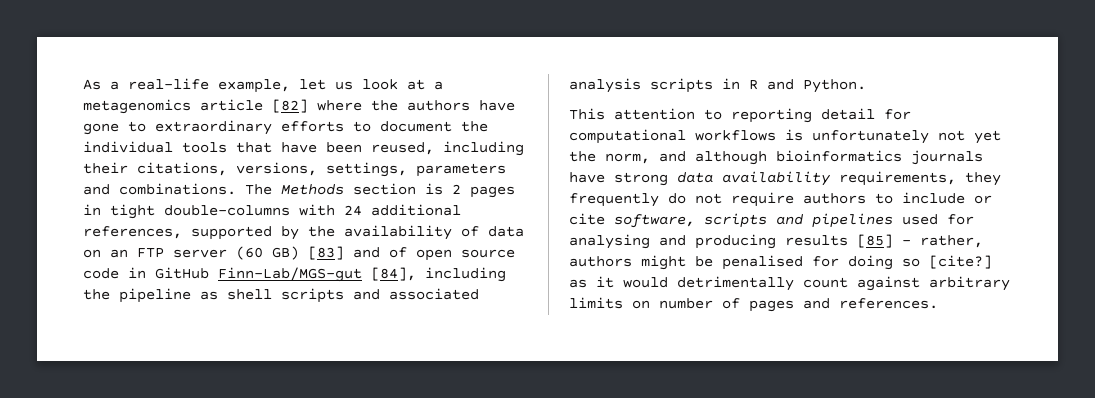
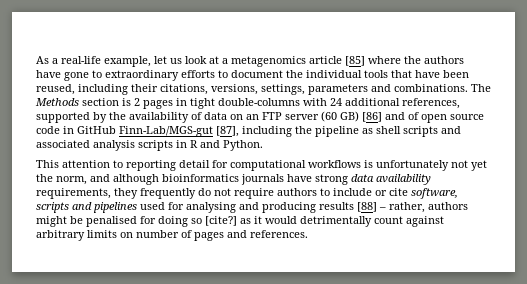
- As a real-life example, let us look at a metagenomics article [82] where the authors have gone to extraordinary efforts to document the individual tools that have been reused, including their citations, versions, settings, parameters and combinations.
+ As a real-life example, let us look at a metagenomics article [85] where the authors have gone to extraordinary efforts to document the individual tools that have been reused, including their citations, versions, settings, parameters and combinations.
- The Methods section is 2 pages in tight double-columns with 24 additional references, supported by the availability of data on an FTP server (60 GB) [83] and of open source code in GitHub Finn-Lab/MGS-gut [84], including the pipeline as shell scripts and associated analysis scripts in R and Python.
+ The Methods section is 2 pages in tight double-columns with 24 additional references, supported by the availability of data on an FTP server (60 GB) [86] and of open source code in GitHub Finn-Lab/MGS-gut [87], including the pipeline as shell scripts and associated analysis scripts in R and Python.
- This attention to reporting detail for computational workflows is unfortunately not yet the norm, and although bioinformatics journals have strong data availability requirements, they frequently do not require authors to include or cite software, scripts and pipelines used for analysing and producing results [85] – rather, authors might be penalised for doing so [cite?] as it would detrimentally count against arbitrary limits on number of pages and references.
+ This attention to reporting detail for computational workflows is unfortunately not yet the norm, and although bioinformatics journals have strong data availability requirements, they frequently do not require authors to include or cite software, scripts and pipelines used for analysing and producing results [88] – rather, authors might be penalised for doing so [cite?] as it would detrimentally count against arbitrary limits on number of pages and references.

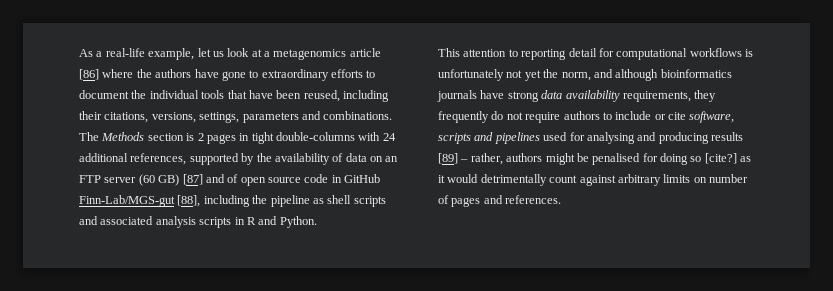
- As a real-life example, let us look at a metagenomics article [85] where the authors have gone to extraordinary efforts to document the individual tools that have been reused, including their citations, versions, settings, parameters and combinations.
+ As a real-life example, let us look at a metagenomics article [86] where the authors have gone to extraordinary efforts to document the individual tools that have been reused, including their citations, versions, settings, parameters and combinations.
- The Methods section is 2 pages in tight double-columns with 24 additional references, supported by the availability of data on an FTP server (60 GB) [86] and of open source code in GitHub Finn-Lab/MGS-gut [87], including the pipeline as shell scripts and associated analysis scripts in R and Python.
+ The Methods section is 2 pages in tight double-columns with 24 additional references, supported by the availability of data on an FTP server (60 GB) [87] and of open source code in GitHub Finn-Lab/MGS-gut [88], including the pipeline as shell scripts and associated analysis scripts in R and Python.
- This attention to reporting detail for computational workflows is unfortunately not yet the norm, and although bioinformatics journals have strong data availability requirements, they frequently do not require authors to include or cite software, scripts and pipelines used for analysing and producing results [88] – rather, authors might be penalised for doing so [cite?] as it would detrimentally count against arbitrary limits on number of pages and references.
+ This attention to reporting detail for computational workflows is unfortunately not yet the norm, and although bioinformatics journals have strong data availability requirements, they frequently do not require authors to include or cite software, scripts and pipelines used for analysing and producing results [89] – rather, authors might be penalised for doing so [cite?] as it would detrimentally count against arbitrary limits on number of pages and references.

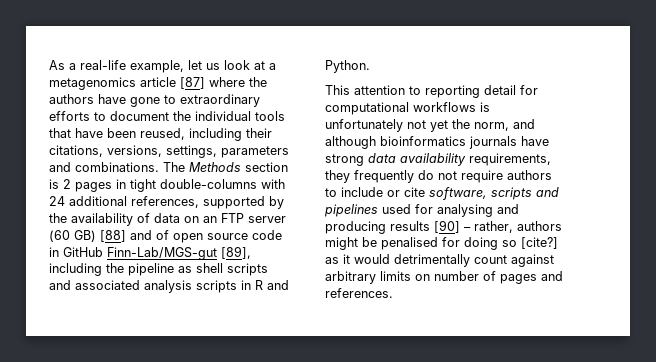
- As a real-life example, let us look at a metagenomics article [86] where the authors have gone to extraordinary efforts to document the individual tools that have been reused, including their citations, versions, settings, parameters and combinations.
+ As a real-life example, let us look at a metagenomics article [87] where the authors have gone to extraordinary efforts to document the individual tools that have been reused, including their citations, versions, settings, parameters and combinations.
- The Methods section is 2 pages in tight double-columns with 24 additional references, supported by the availability of data on an FTP server (60 GB) [87] and of open source code in GitHub Finn-Lab/MGS-gut [88], including the pipeline as shell scripts and associated analysis scripts in R and Python.
+ The Methods section is 2 pages in tight double-columns with 24 additional references, supported by the availability of data on an FTP server (60 GB) [88] and of open source code in GitHub Finn-Lab/MGS-gut [89], including the pipeline as shell scripts and associated analysis scripts in R and Python.
- This attention to reporting detail for computational workflows is unfortunately not yet the norm, and although bioinformatics journals have strong data availability requirements, they frequently do not require authors to include or cite software, scripts and pipelines used for analysing and producing results [89] – rather, authors might be penalised for doing so [cite?] as it would detrimentally count against arbitrary limits on number of pages and references.
+ This attention to reporting detail for computational workflows is unfortunately not yet the norm, and although bioinformatics journals have strong data availability requirements, they frequently do not require authors to include or cite software, scripts and pipelines used for analysing and producing results [90] – rather, authors might be penalised for doing so [cite?] as it would detrimentally count against arbitrary limits on number of pages and references.

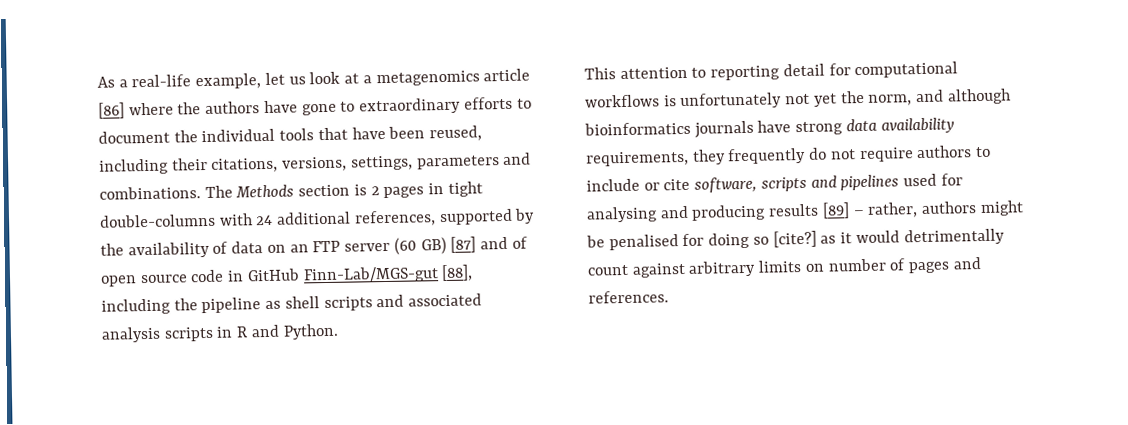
- As a real-life example, let us look at a metagenomics article [87] where the authors have gone to extraordinary efforts to document the individual tools that have been reused, including their citations, versions, settings, parameters and combinations.
+ As a real-life example, let us look at a metagenomics article [86] where the authors have gone to extraordinary efforts to document the individual tools that have been reused, including their citations, versions, settings, parameters and combinations.
- The Methods section is 2 pages in tight double-columns with 24 additional references, supported by the availability of data on an FTP server (60 GB) [88] and of open source code in GitHub Finn-Lab/MGS-gut [89], including the pipeline as shell scripts and associated analysis scripts in R and Python.
+ The Methods section is 2 pages in tight double-columns with 24 additional references, supported by the availability of data on an FTP server (60 GB) [87] and of open source code in GitHub Finn-Lab/MGS-gut [88], including the pipeline as shell scripts and associated analysis scripts in R and Python.
- This attention to reporting detail for computational workflows is unfortunately not yet the norm, and although bioinformatics journals have strong data availability requirements, they frequently do not require authors to include or cite software, scripts and pipelines used for analysing and producing results [90] – rather, authors might be penalised for doing so [cite?] as it would detrimentally count against arbitrary limits on number of pages and references.
+ This attention to reporting detail for computational workflows is unfortunately not yet the norm, and although bioinformatics journals have strong data availability requirements, they frequently do not require authors to include or cite software, scripts and pipelines used for analysing and producing results [89] – rather, authors might be penalised for doing so [cite?] as it would detrimentally count against arbitrary limits on number of pages and references.

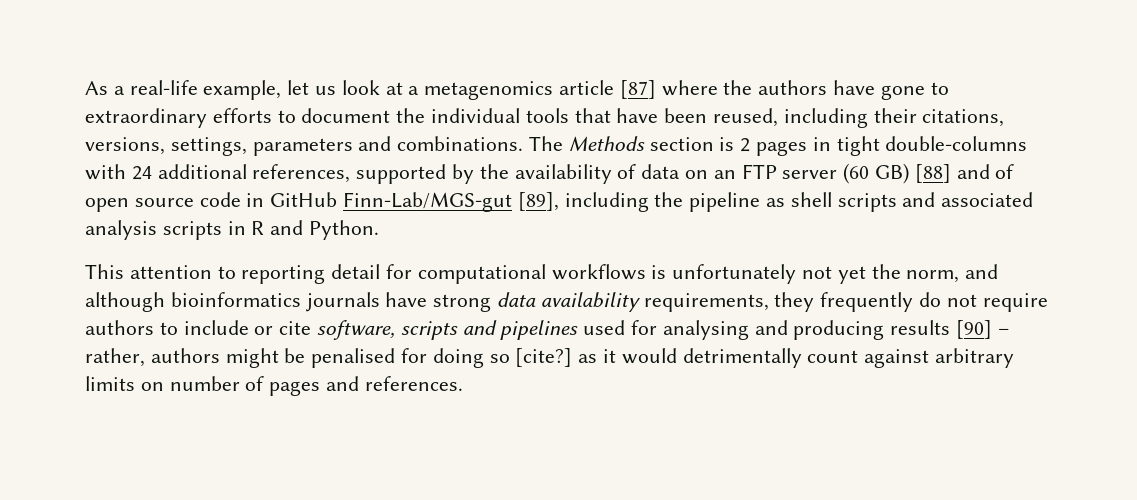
- As a real-life example, let us look at a metagenomics article [86] where the authors have gone to extraordinary efforts to document the individual tools that have been reused, including their citations, versions, settings, parameters and combinations.
+ As a real-life example, let us look at a metagenomics article [87] where the authors have gone to extraordinary efforts to document the individual tools that have been reused, including their citations, versions, settings, parameters and combinations.
- The Methods section is 2 pages in tight double-columns with 24 additional references, supported by the availability of data on an FTP server (60 GB) [87] and of open source code in GitHub Finn-Lab/MGS-gut [88], including the pipeline as shell scripts and associated analysis scripts in R and Python.
+ The Methods section is 2 pages in tight double-columns with 24 additional references, supported by the availability of data on an FTP server (60 GB) [88] and of open source code in GitHub Finn-Lab/MGS-gut [89], including the pipeline as shell scripts and associated analysis scripts in R and Python.
- This attention to reporting detail for computational workflows is unfortunately not yet the norm, and although bioinformatics journals have strong data availability requirements, they frequently do not require authors to include or cite software, scripts and pipelines used for analysing and producing results [89] – rather, authors might be penalised for doing so [cite?] as it would detrimentally count against arbitrary limits on number of pages and references.
+ This attention to reporting detail for computational workflows is unfortunately not yet the norm, and although bioinformatics journals have strong data availability requirements, they frequently do not require authors to include or cite software, scripts and pipelines used for analysing and producing results [90] – rather, authors might be penalised for doing so [cite?] as it would detrimentally count against arbitrary limits on number of pages and references.

